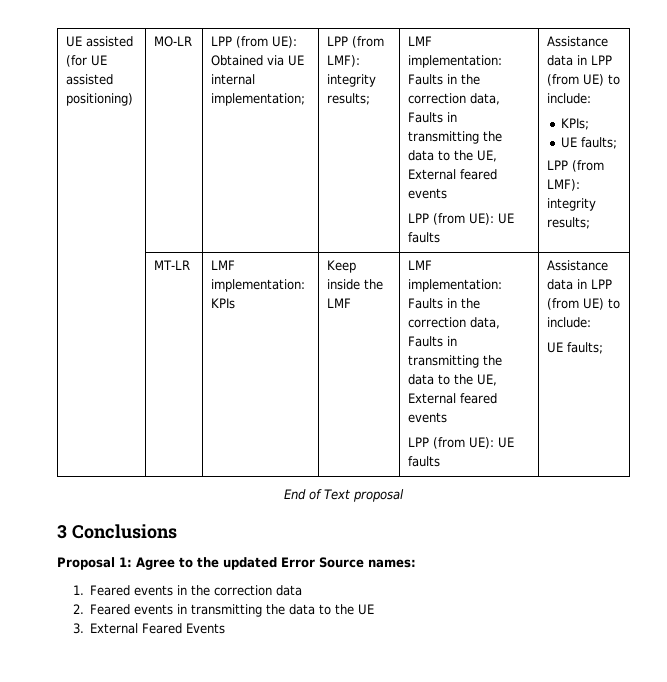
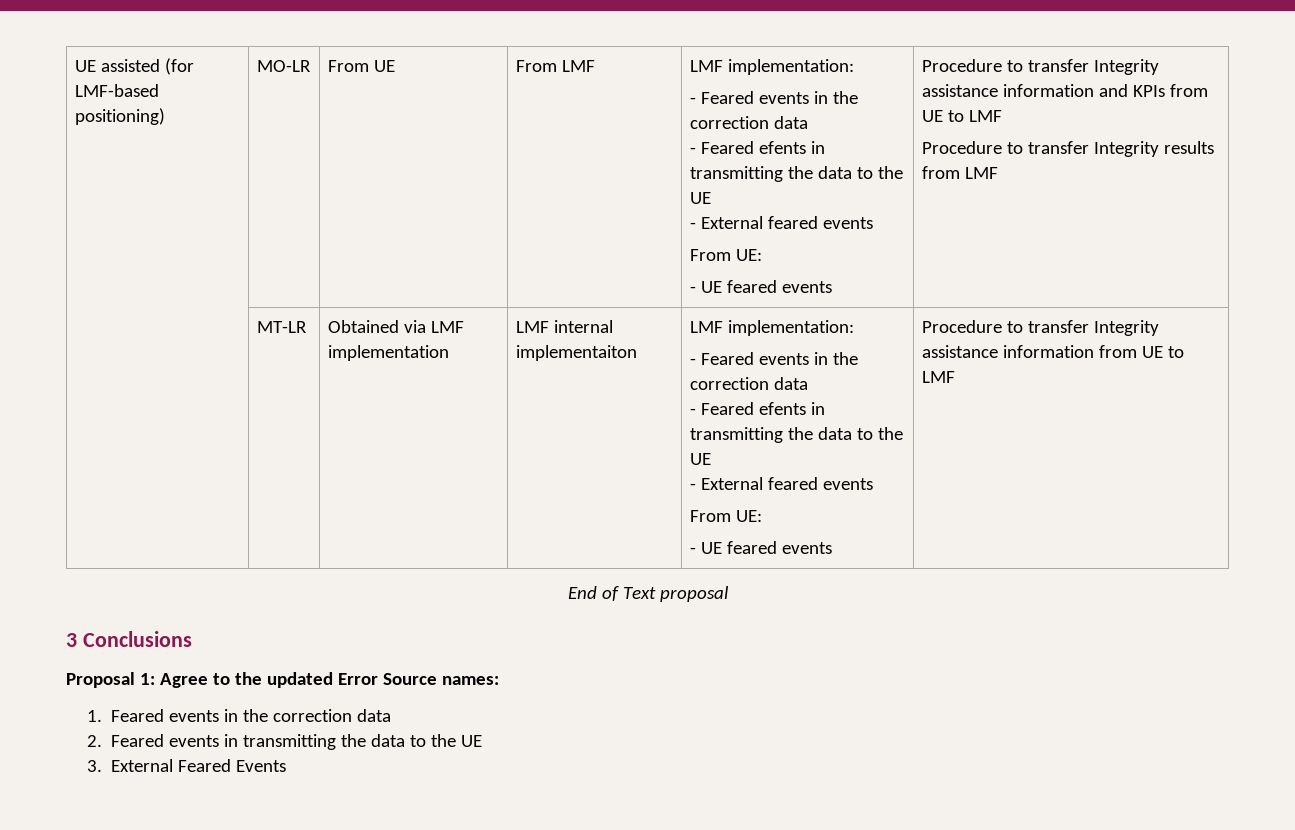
- UE assisted (for UE assisted positioning)
+ UE assisted (for LMF-based positioning)
- LPP (from UE): Obtained via UE internal implementation; | LPP (from LMF): integrity results; | LMF implementation: Faults in the correction data, Faults in transmitting the data to the UE, External feared events
- LPP (from UE): UE faults | Assistance data in LPP (from UE) to include:
- KPIs;
- UE faults;
- LPP (from LMF): integrity results;
- | MT-LR | LMF implementation: KPIs | Keep inside the LMF | LMF implementation: Faults in the correction data, Faults in transmitting the data to the UE, External feared events
- LPP (from UE): UE faults | Assistance data in LPP (from UE) to include:
- UE faults;
+ From UE | From LMF | LMF implementation:
+ - Feared events in the correction data
+ - Feared efents in transmitting the data to the UE
+ - External feared events
+ From UE:
+ - UE feared events | Procedure to transfer Integrity assistance information and KPIs from UE to LMF
+ Procedure to transfer Integrity results from LMF
+ | MT-LR | Obtained via LMF implementation | LMF internal implementaiton | LMF implementation:
+ - Feared events in the correction data
+ - Feared efents in transmitting the data to the UE
+ - External feared events
+ From UE:
+ - UE feared events | Procedure to transfer Integrity assistance information from UE to LMF

